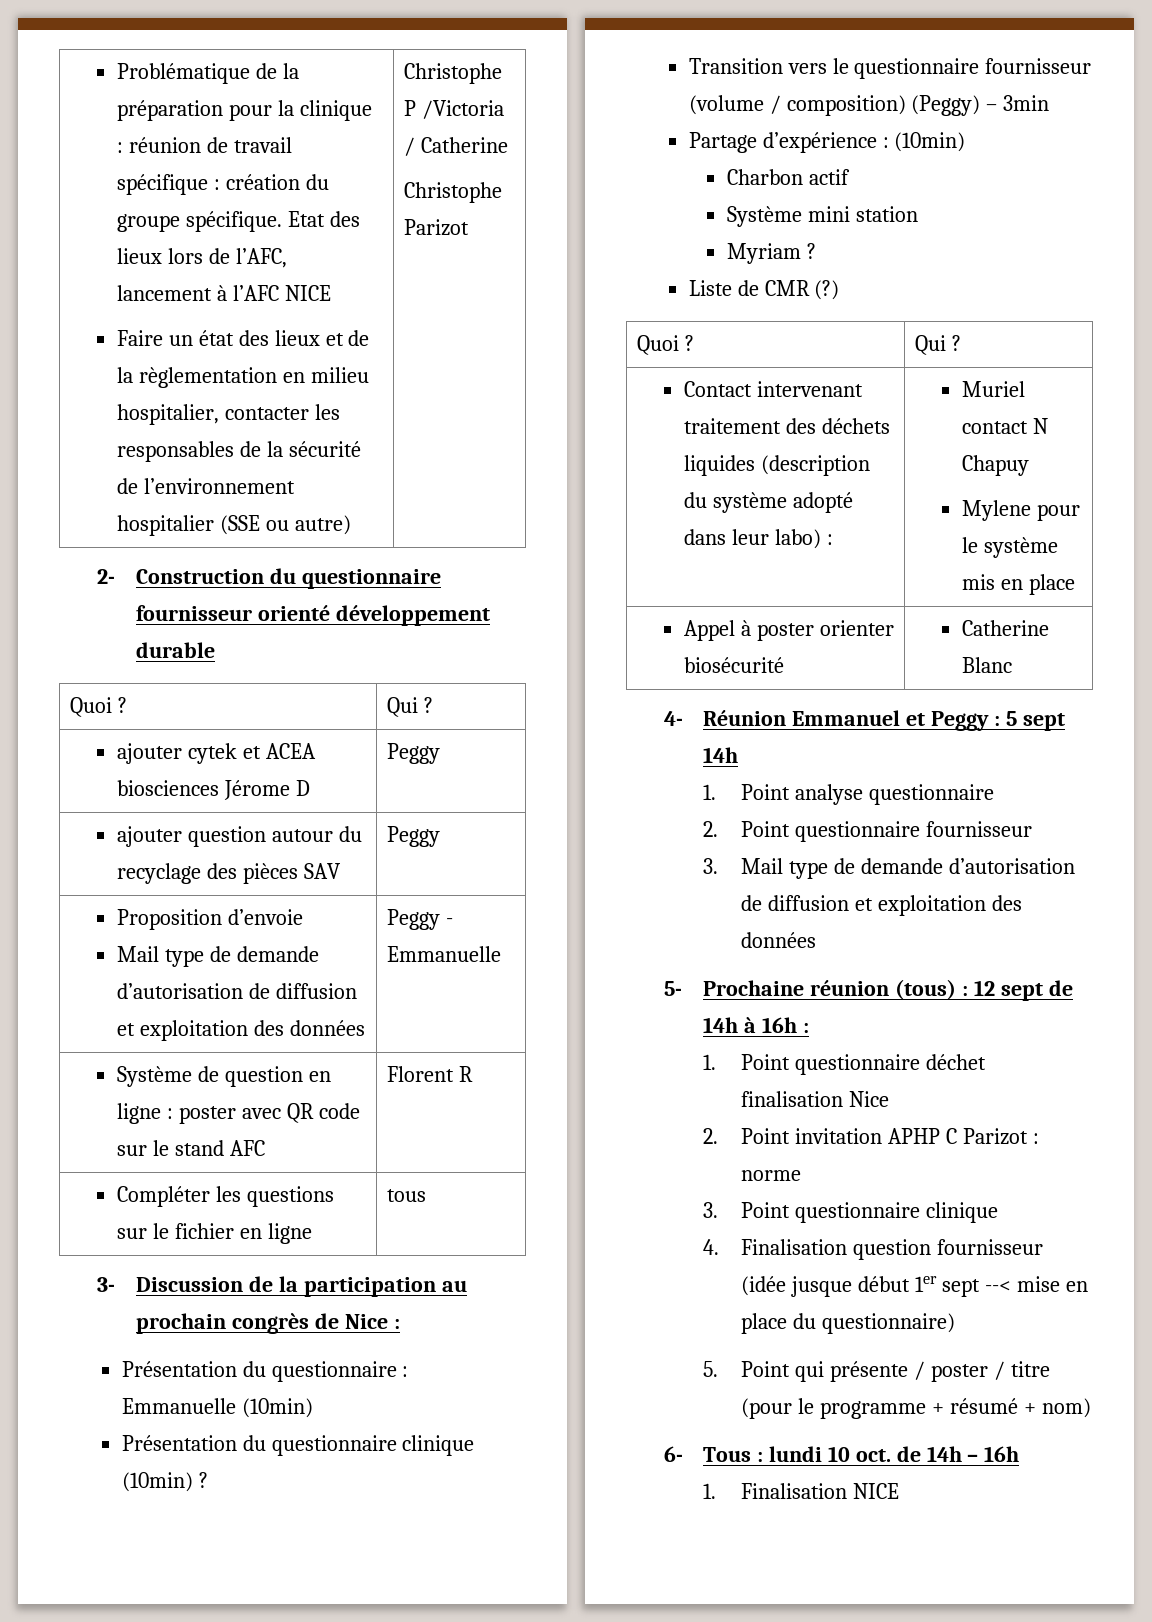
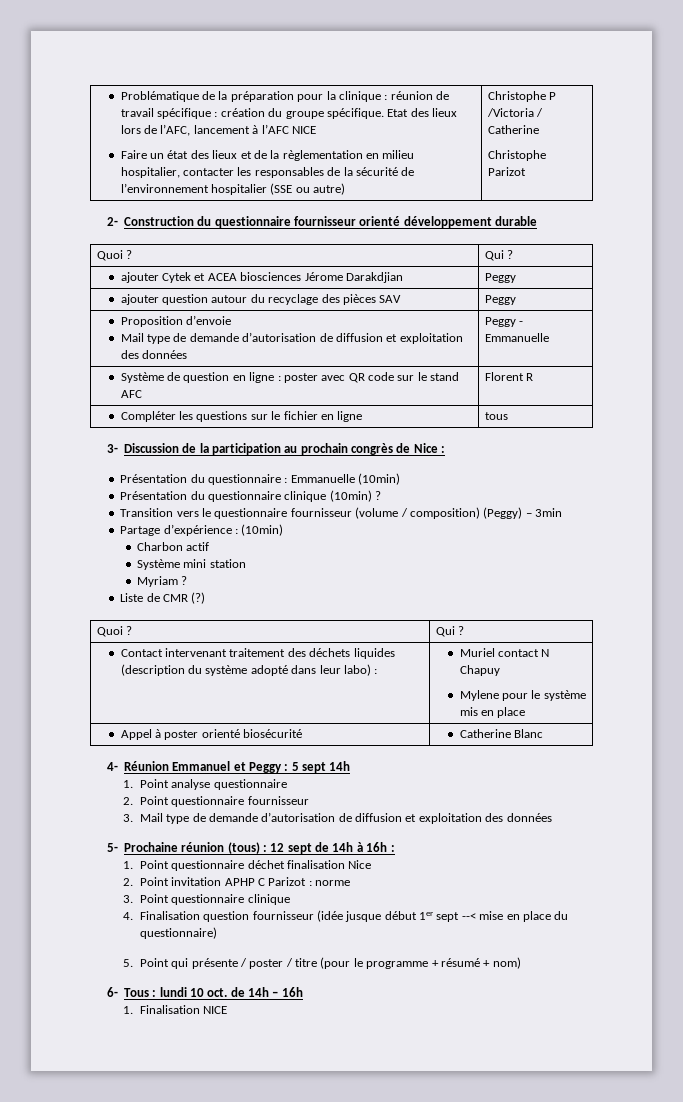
- ajouter cytek et ACEA biosciences Jérome D | Peggy
+ ajouter Cytek et ACEA biosciences Jérome Darakdjian | Peggy
- Appel à poster orienter biosécurité | Catherine Blanc
+ Appel à poster orienté biosécurité | Catherine Blanc

